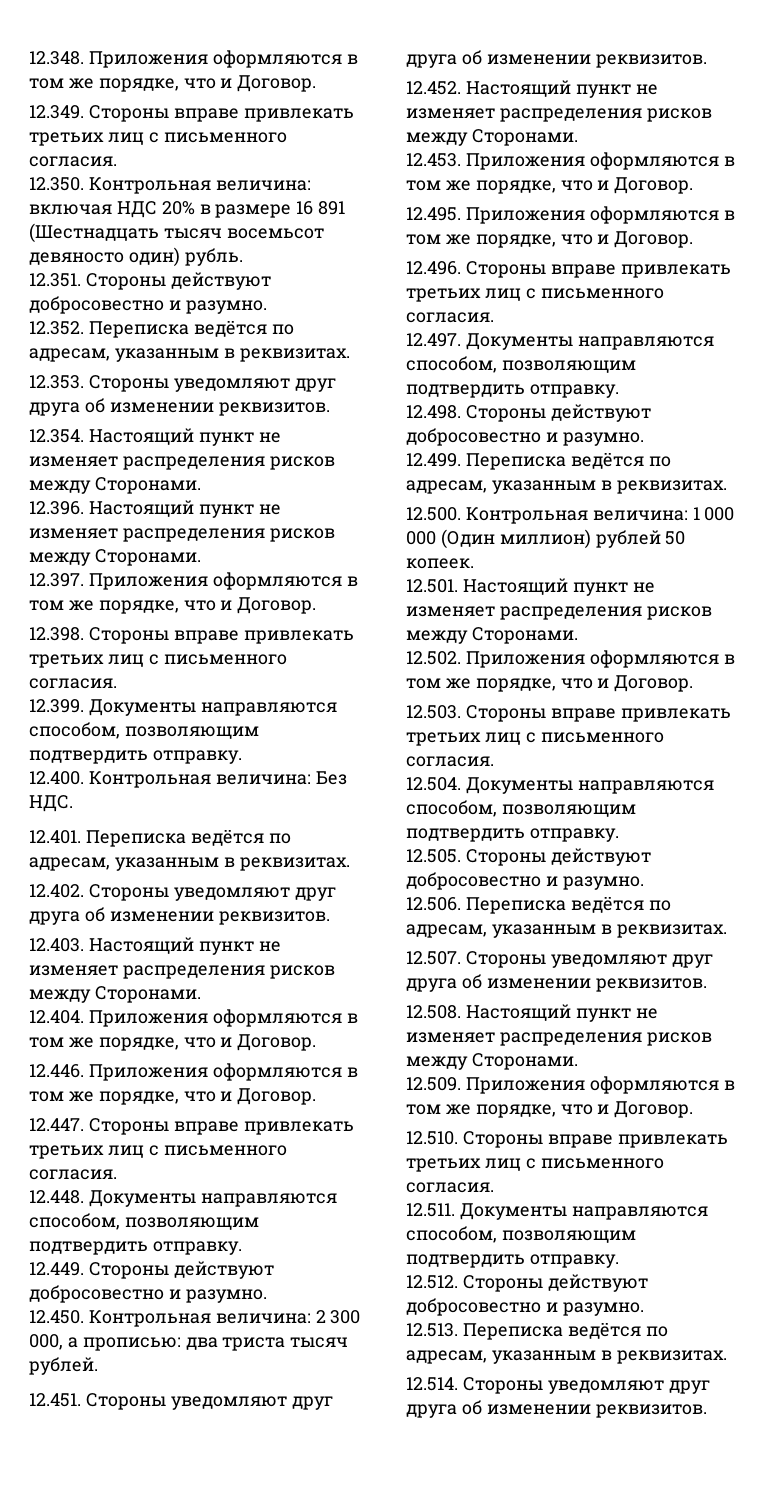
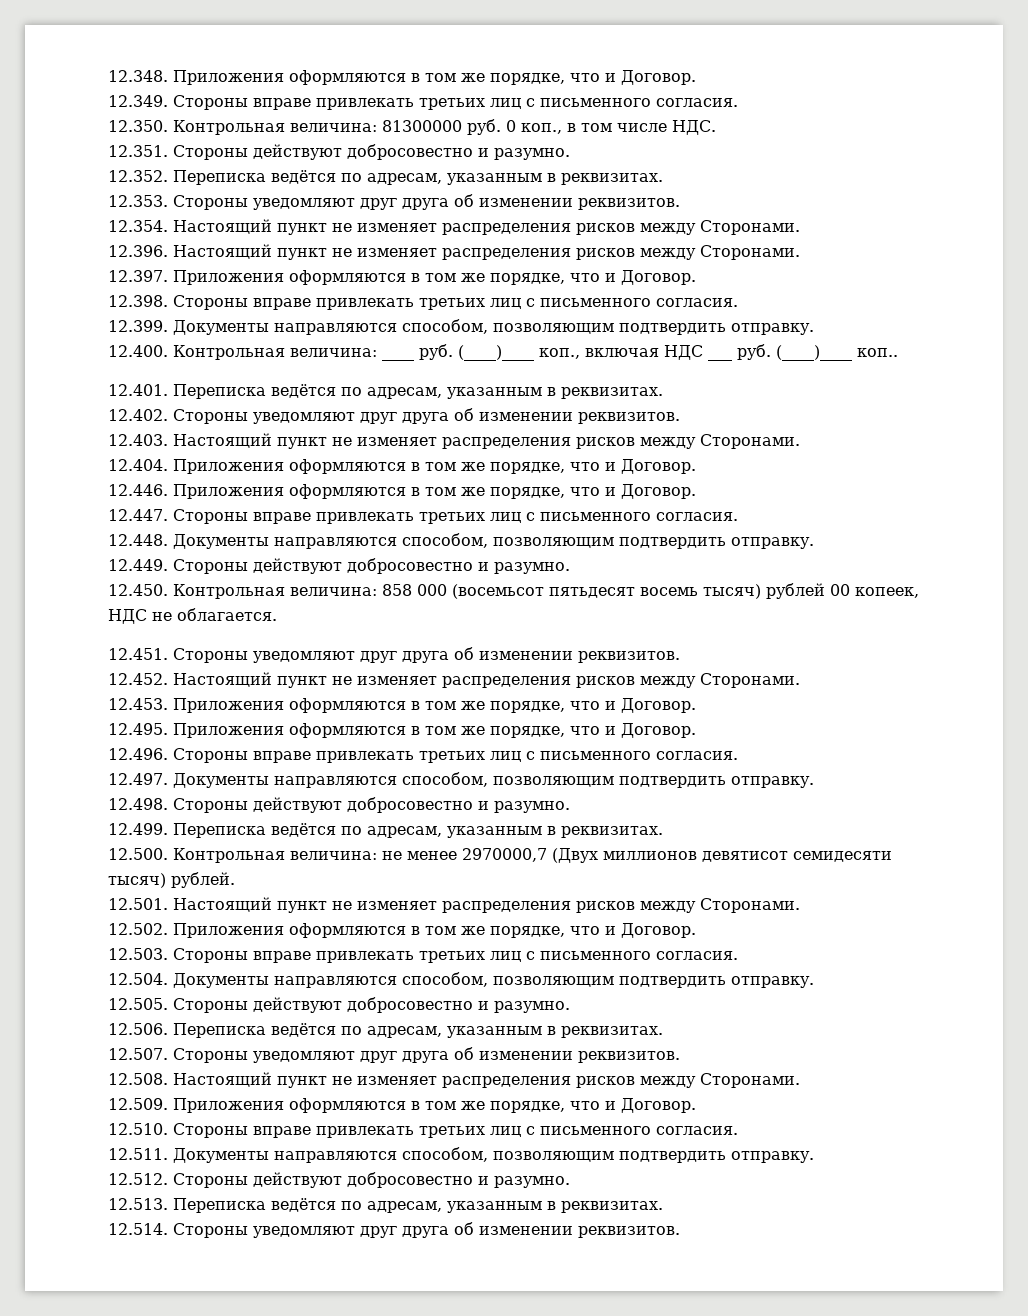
- 12.350. Контрольная величина: включая НДС 20% в размере 16 891 (Шестнадцать тысяч восемьсот девяносто один) рубль.
+ 12.350. Контрольная величина: 81300000 руб. 0 коп., в том числе НДС.
- 12.400. Контрольная величина: Без НДС.
+ 12.400. Контрольная величина: ____ руб. (____)____ коп., включая НДС ___ руб. (____)____ коп..
- 12.450. Контрольная величина: 2 300 000, а прописью: два триста тысяч рублей.
+ 12.450. Контрольная величина: 858 000 (восемьсот пятьдесят восемь тысяч) рублей 00 копеек, НДС не облагается.
- 12.500. Контрольная величина: 1 000 000 (Один миллион) рублей 50 копеек.
+ 12.500. Контрольная величина: не менее 2970000,7 (Двух миллионов девятисот семидесяти тысяч) рублей.

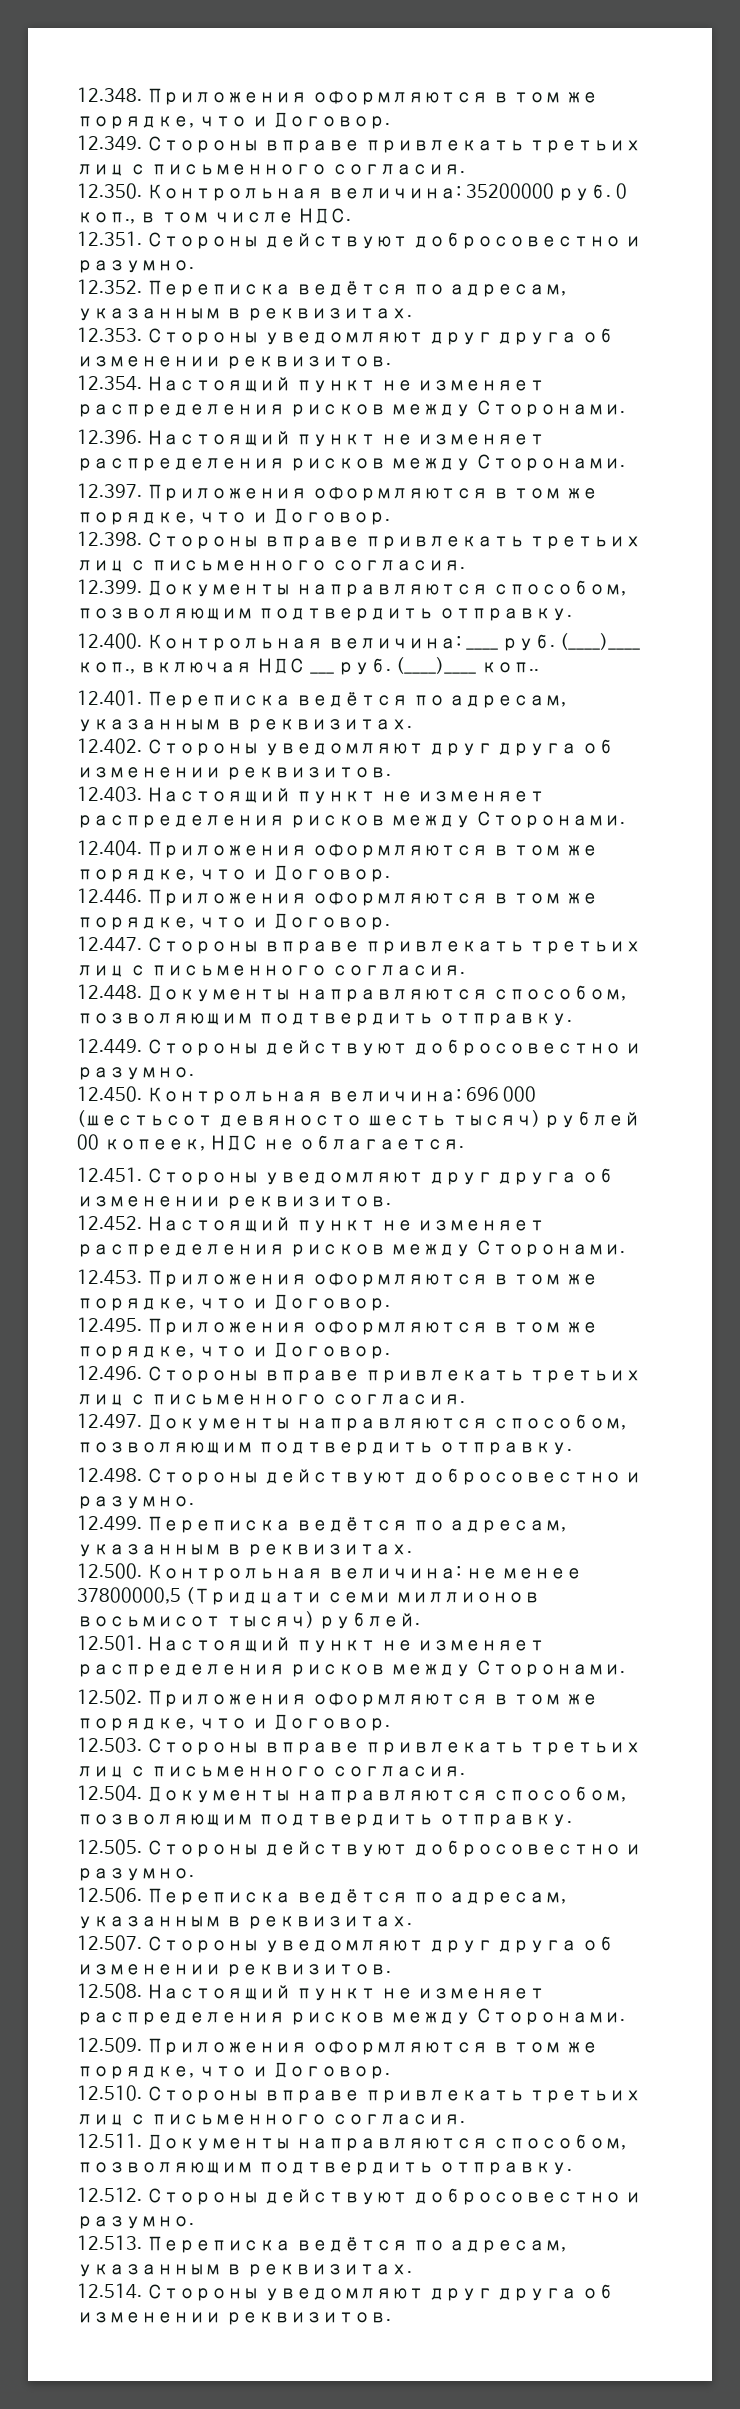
- 12.350. Контрольная величина: 81300000 руб. 0 коп., в том числе НДС.
+ 12.350. Контрольная величина: 35200000 руб. 0 коп., в том числе НДС.
- 12.450. Контрольная величина: 858 000 (восемьсот пятьдесят восемь тысяч) рублей 00 копеек, НДС не облагается.
+ 12.450. Контрольная величина: 696 000 (шестьсот девяносто шесть тысяч) рублей 00 копеек, НДС не облагается.
- 12.500. Контрольная величина: не менее 2970000,7 (Двух миллионов девятисот семидесяти тысяч) рублей.
+ 12.500. Контрольная величина: не менее 37800000,5 (Тридцати семи миллионов восьмисот тысяч) рублей.

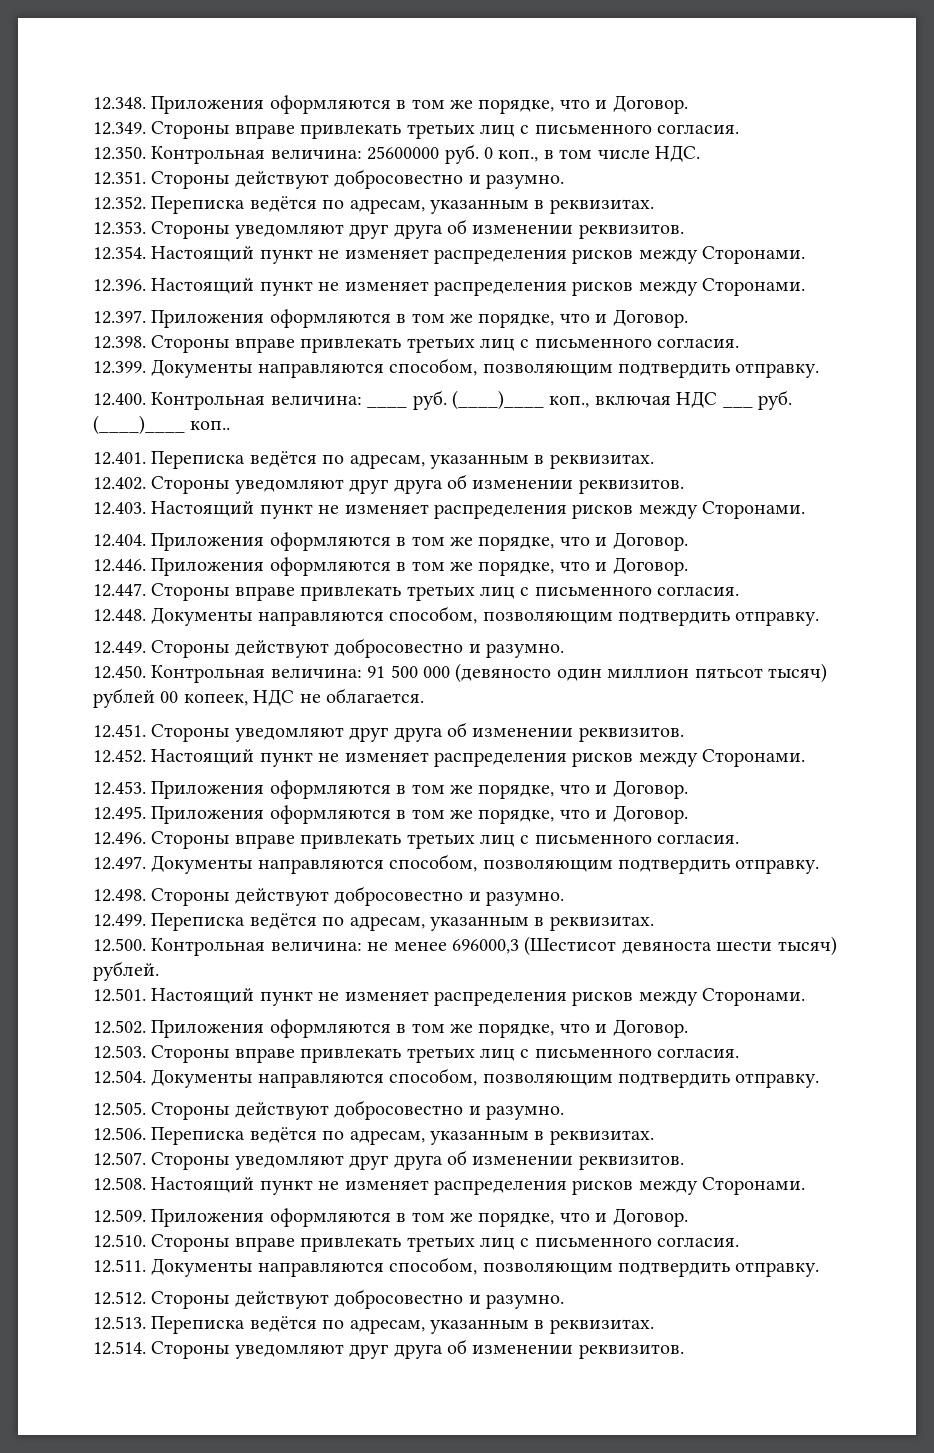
- 12.350. Контрольная величина: 35200000 руб. 0 коп., в том числе НДС.
+ 12.350. Контрольная величина: 25600000 руб. 0 коп., в том числе НДС.
- 12.450. Контрольная величина: 696 000 (шестьсот девяносто шесть тысяч) рублей 00 копеек, НДС не облагается.
+ 12.450. Контрольная величина: 91 500 000 (девяносто один миллион пятьсот тысяч) рублей 00 копеек, НДС не облагается.
- 12.500. Контрольная величина: не менее 37800000,5 (Тридцати семи миллионов восьмисот тысяч) рублей.
+ 12.500. Контрольная величина: не менее 696000,3 (Шестисот девяноста шести тысяч) рублей.

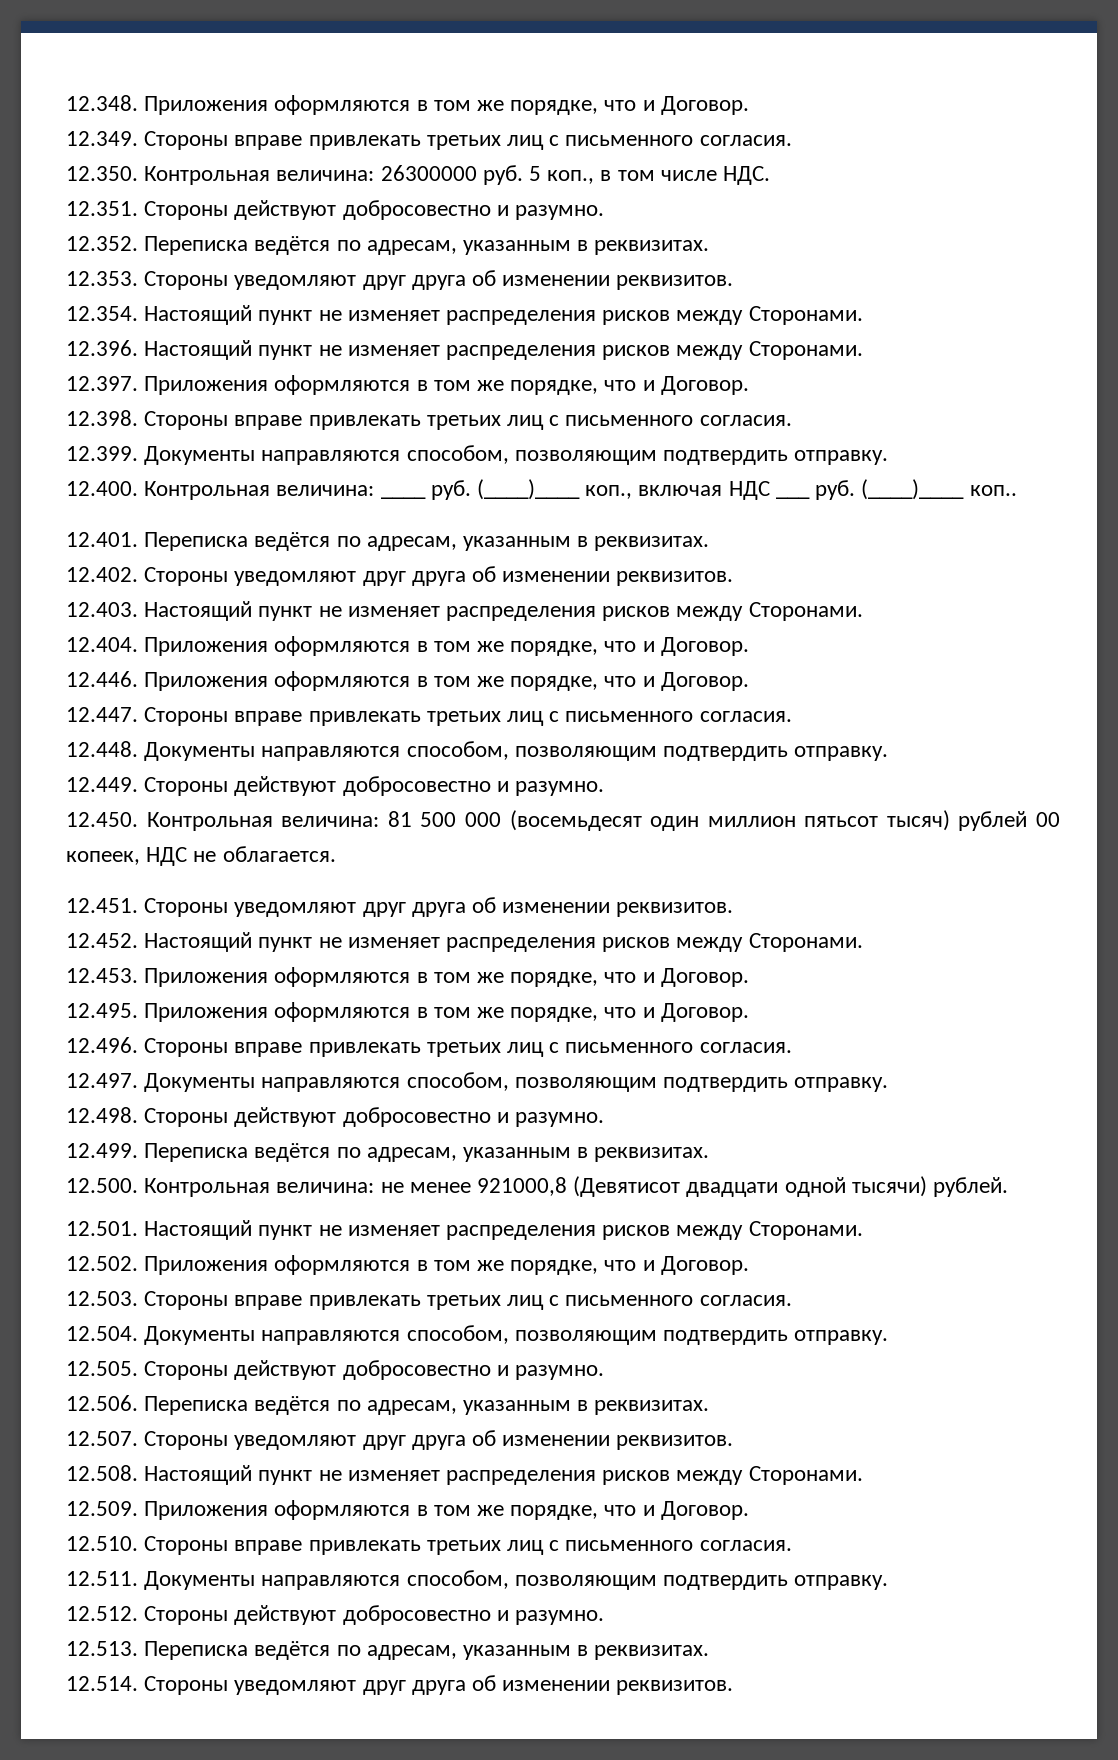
- 12.350. Контрольная величина: 25600000 руб. 0 коп., в том числе НДС.
+ 12.350. Контрольная величина: 26300000 руб. 5 коп., в том числе НДС.
- 12.450. Контрольная величина: 91 500 000 (девяносто один миллион пятьсот тысяч) рублей 00 копеек, НДС не облагается.
+ 12.450. Контрольная величина: 81 500 000 (восемьдесят один миллион пятьсот тысяч) рублей 00 копеек, НДС не облагается.
- 12.500. Контрольная величина: не менее 696000,3 (Шестисот девяноста шести тысяч) рублей.
+ 12.500. Контрольная величина: не менее 921000,8 (Девятисот двадцати одной тысячи) рублей.

